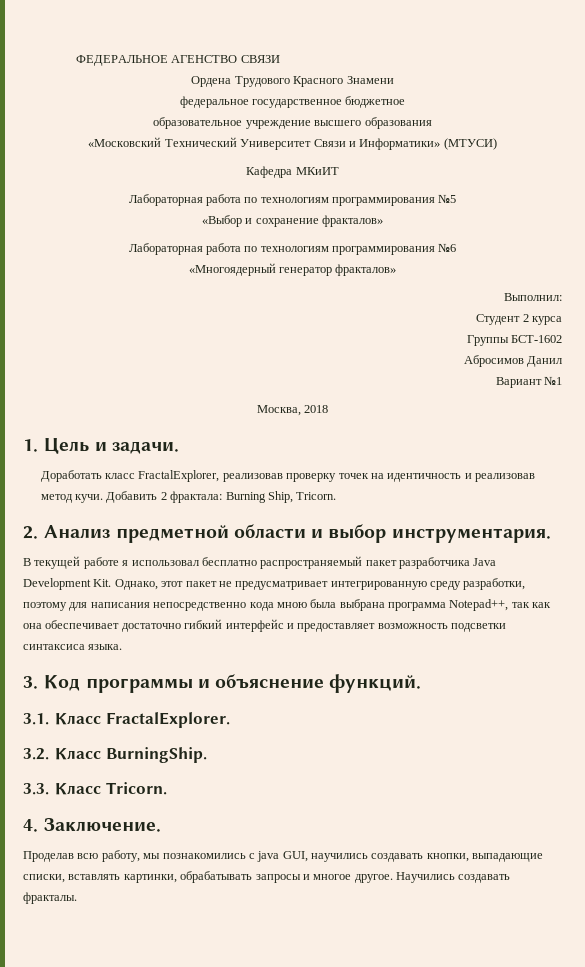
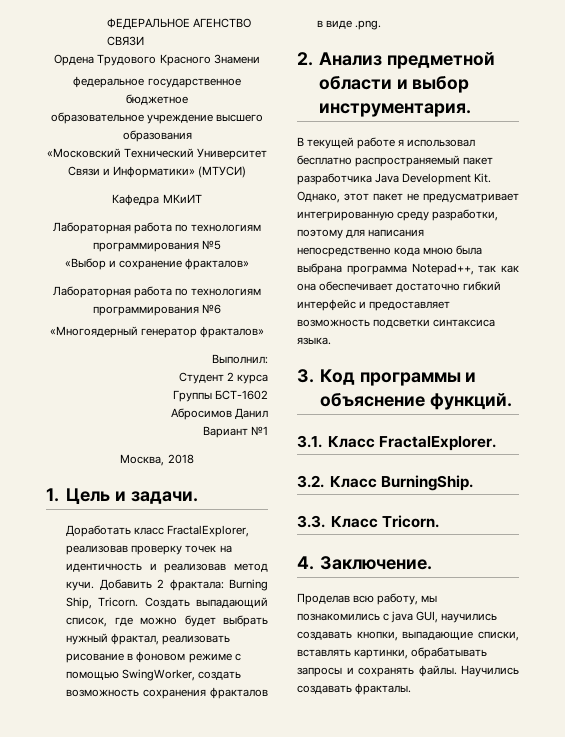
+ Создать выпадающий список, где можно будет выбрать нужный фрактал, реализовать рисование в фоновом режиме с помощью SwingWorker, создать возможность сохранения фракталов в виде .png.
- Проделав всю работу, мы познакомились с java GUI, научились создавать кнопки, выпадающие списки, вставлять картинки, обрабатывать запросы и многое другое.
+ Проделав всю работу, мы познакомились с java GUI, научились создавать кнопки, выпадающие списки, вставлять картинки, обрабатывать запросы и сохранять файлы.

